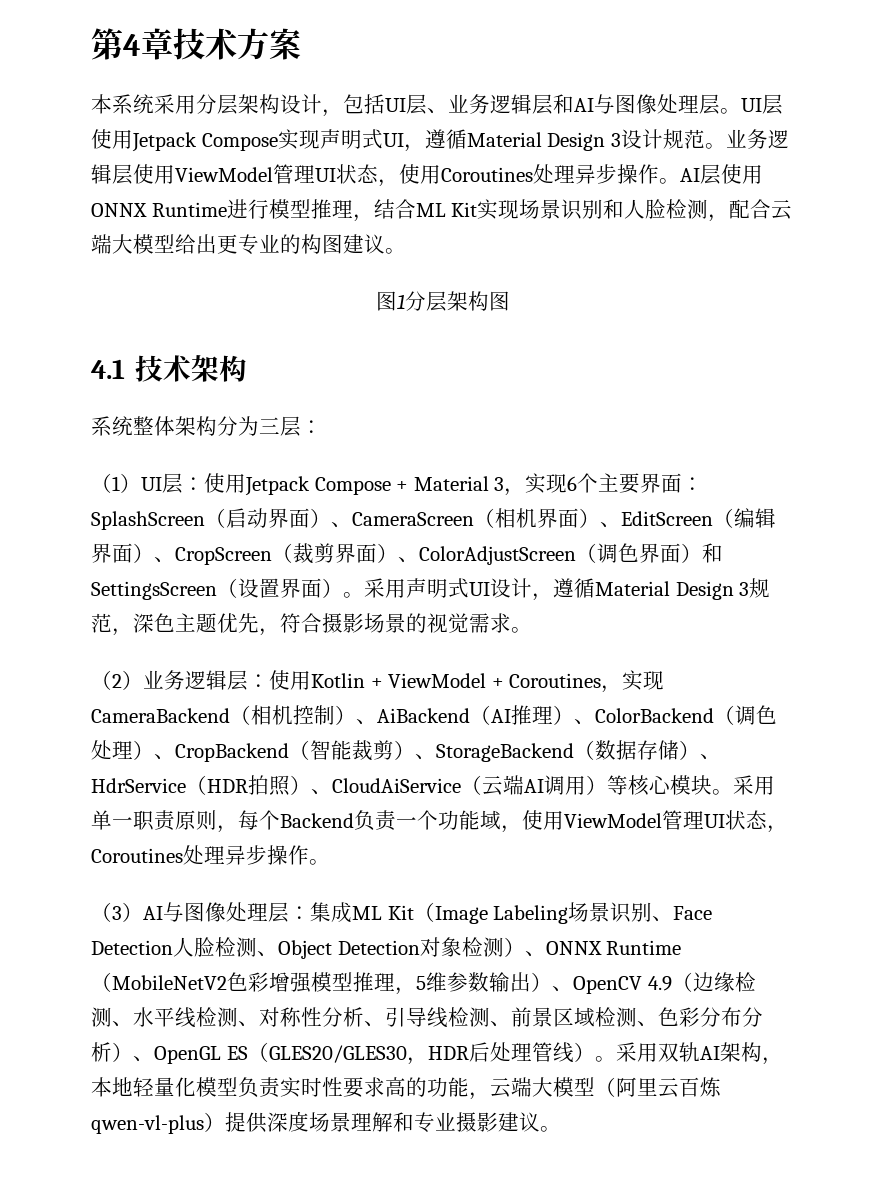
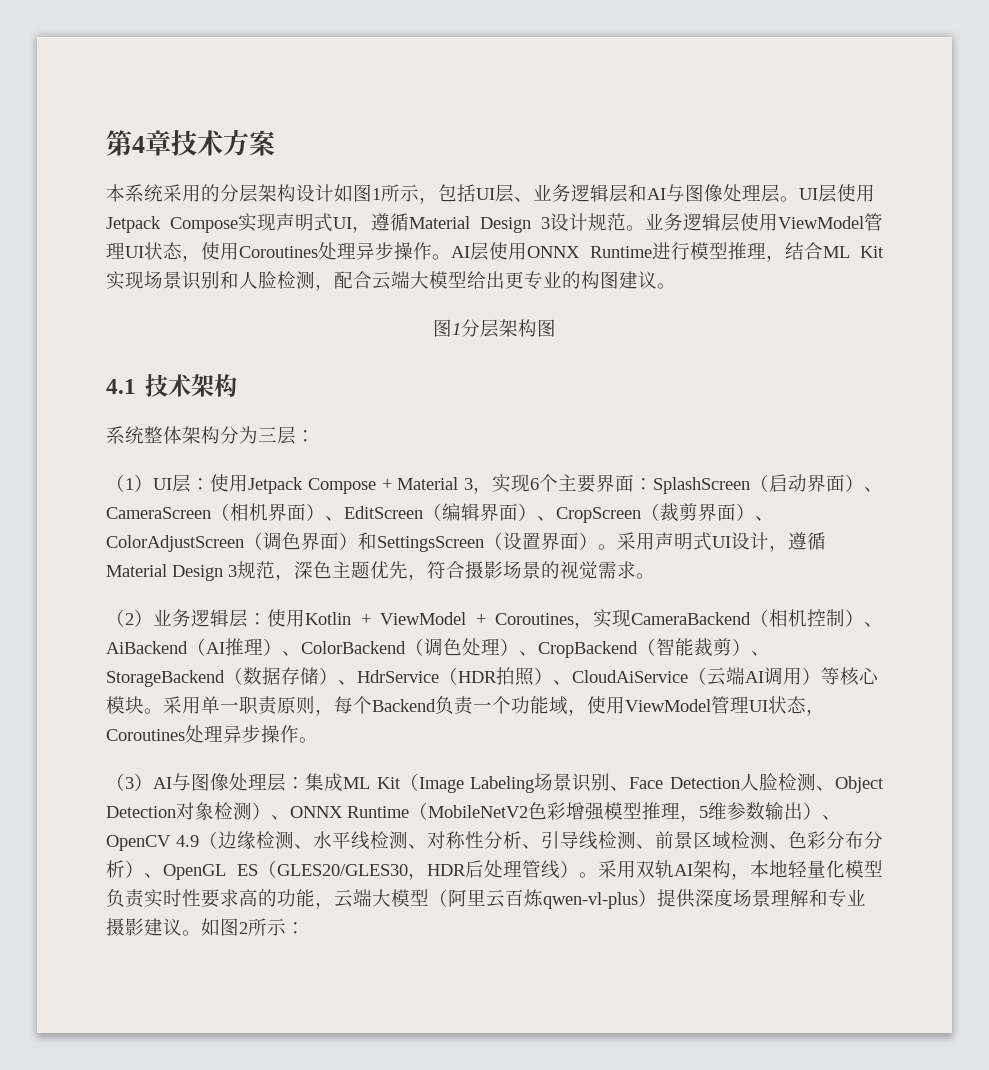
- 本系统采用分层架构设计，包括UI层、业务逻辑层和AI与图像处理层。
+ 本系统采用的分层架构设计如图1所示，包括UI层、业务逻辑层和AI与图像处理层。
+ 如图2所示：

